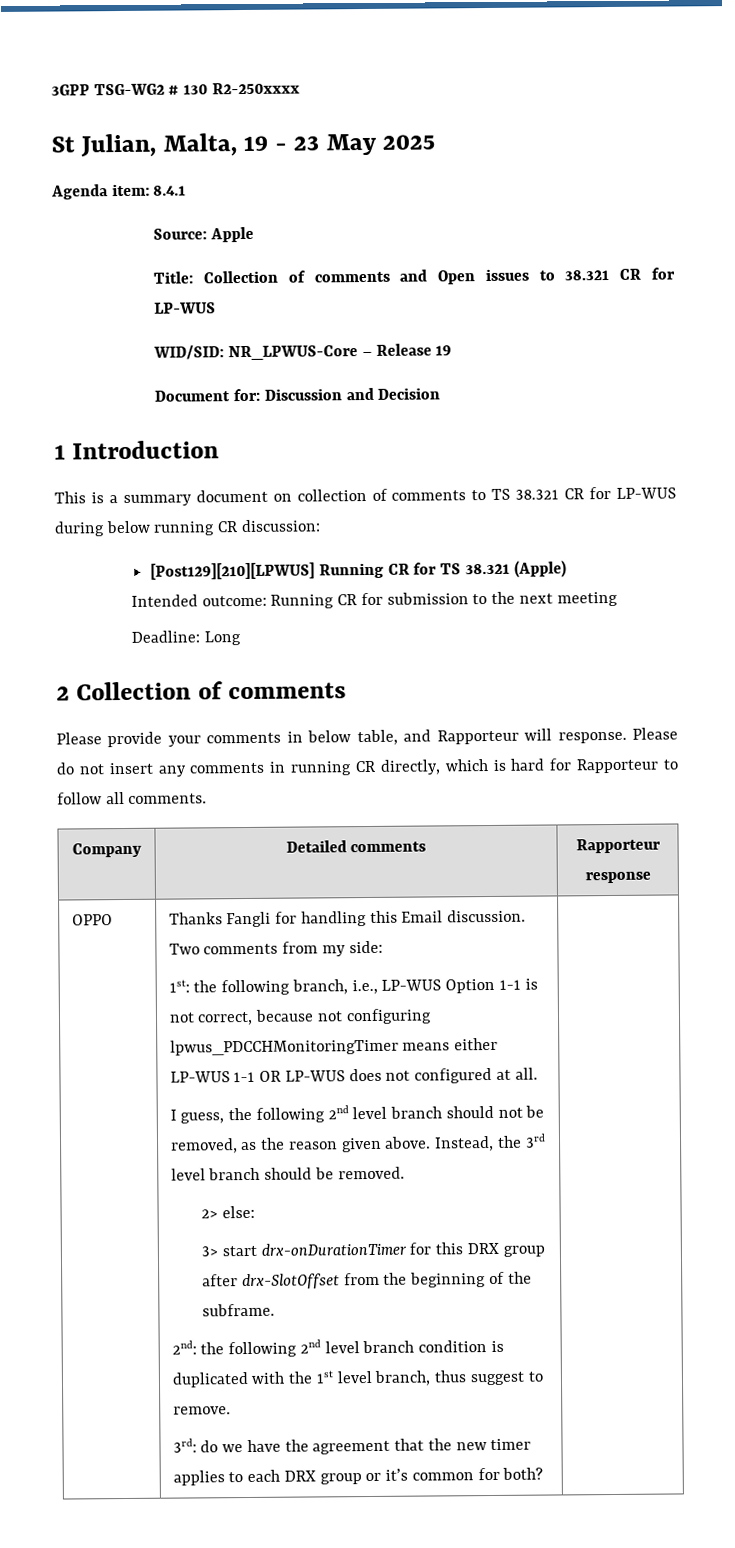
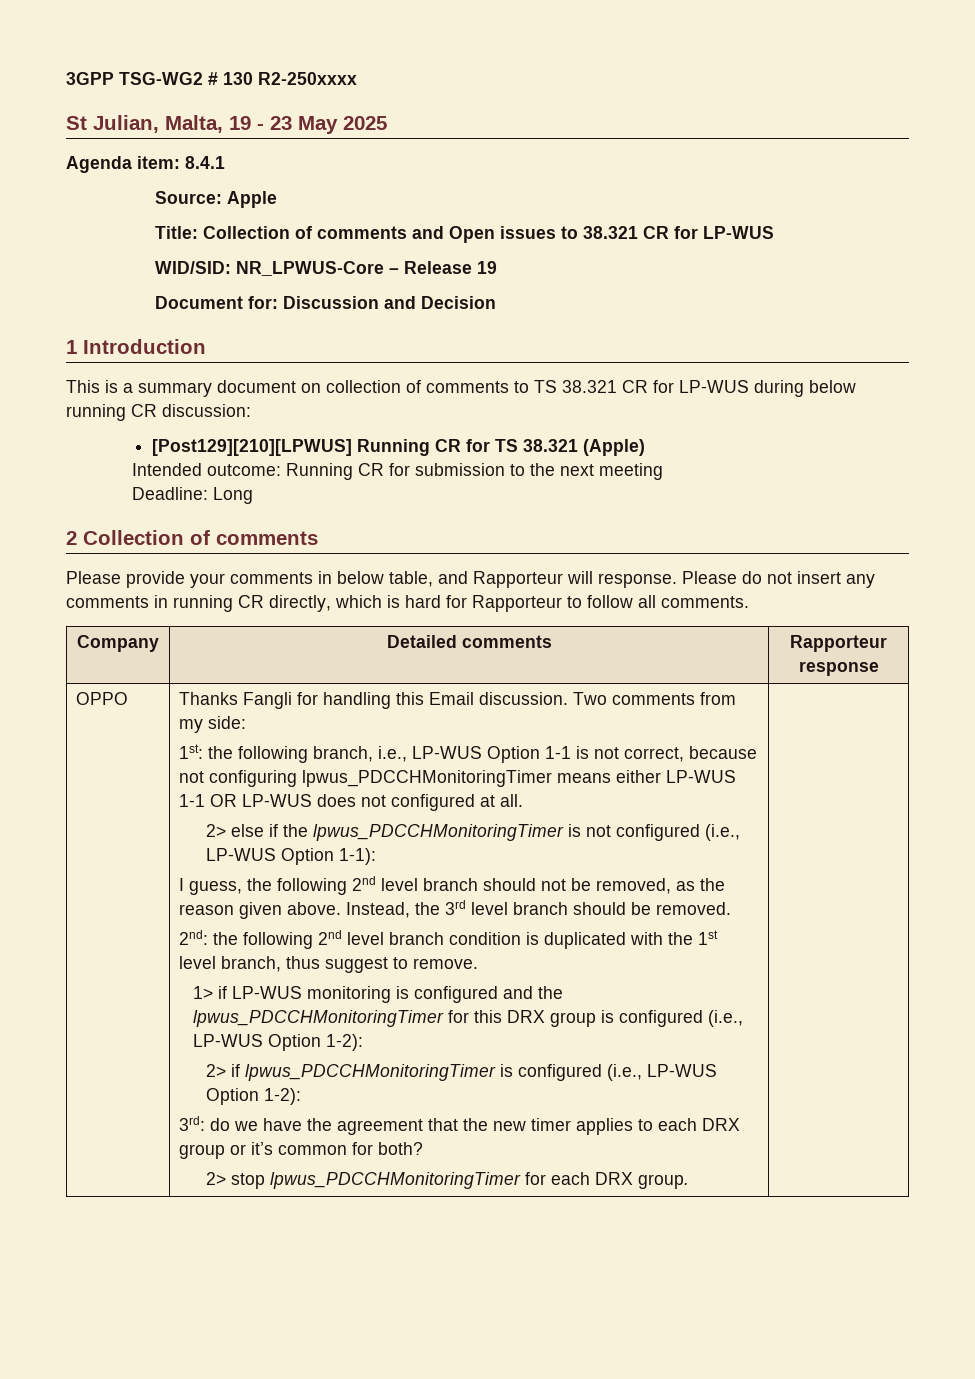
+ 2> else if the lpwus_PDCCHMonitoringTimer is not configured (i.e., LP-WUS Option 1-1):
- 2> else:
- 3> start drx-onDurationTimer for this DRX group after drx-SlotOffset from the beginning of the subframe.
+ 1> if LP-WUS monitoring is configured and the lpwus_PDCCHMonitoringTimer for this DRX group is configured (i.e., LP-WUS Option 1-2):
+ 2> if lpwus_PDCCHMonitoringTimer is configured (i.e., LP-WUS Option 1-2):
+ 2> stop lpwus_PDCCHMonitoringTimer for each DRX group.

